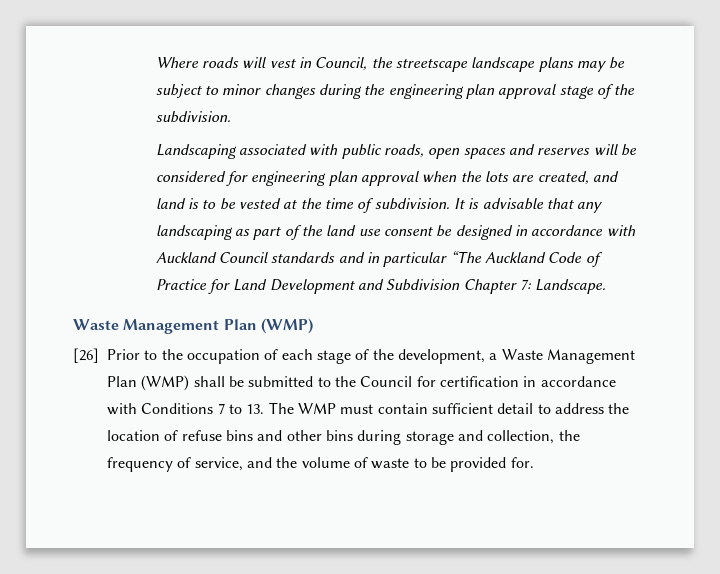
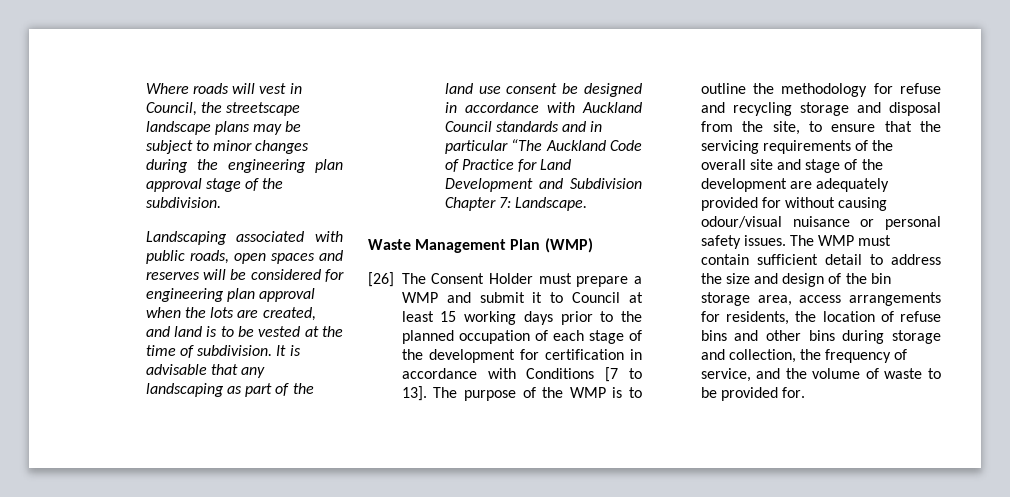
- [26] Prior to the occupation of each stage of the development, a Waste Management Plan (WMP) shall be submitted to the Council for certification in accordance with Conditions 7 to 13. The WMP must contain sufficient detail to address the location of refuse bins and other bins during storage and collection, the frequency of service, and the volume of waste to be provided for.
+ [26] The Consent Holder must prepare a WMP and submit it to Council at least 15 working days prior to the planned occupation of each stage of the development for certification in accordance with Conditions [7 to 13]. The purpose of the WMP is to outline the methodology for refuse and recycling storage and disposal from the site, to ensure that the servicing requirements of the overall site and stage of the development are adequately provided for without causing odour/visual nuisance or personal safety issues. The WMP must contain sufficient detail to address the size and design of the bin storage area, access arrangements for residents, the location of refuse bins and other bins during storage and collection, the frequency of service, and the volume of waste to be provided for.

